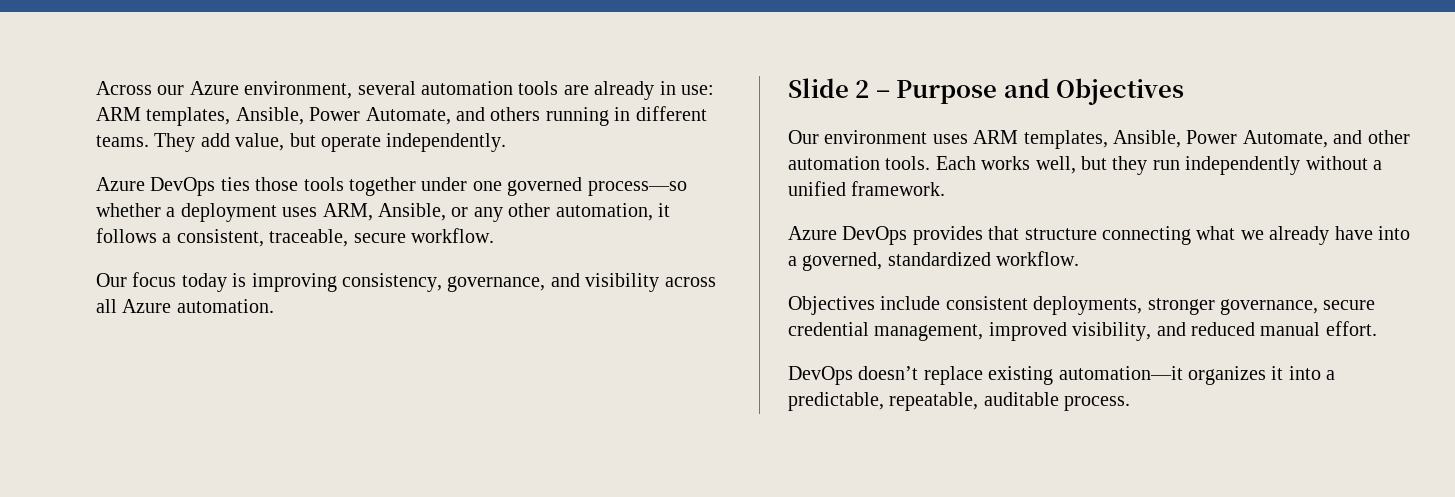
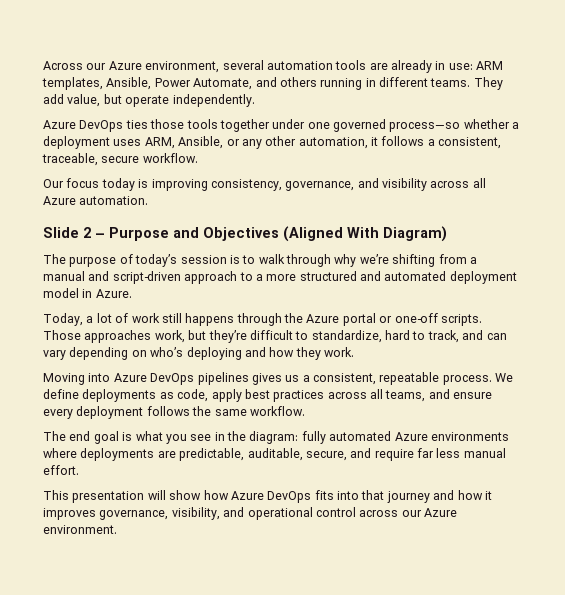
- Slide 2 – Purpose and Objectives
- Our environment uses ARM templates, Ansible, Power Automate, and other automation tools. Each works well, but they run independently without a unified framework.
- Azure DevOps provides that structure connecting what we already have into a governed, standardized workflow.
- Objectives include consistent deployments, stronger governance, secure credential management, improved visibility, and reduced manual effort.
- DevOps doesn’t replace existing automation—it organizes it into a predictable, repeatable, auditable process.
+ Slide 2 – Purpose and Objectives (Aligned With Diagram)
+ The purpose of today’s session is to walk through why we’re shifting from a manual and script‑driven approach to a more structured and automated deployment model in Azure.
+ Today, a lot of work still happens through the Azure portal or one‑off scripts. Those approaches work, but they’re difficult to standardize, hard to track, and can vary depending on who’s deploying and how they work.
+ Moving into Azure DevOps pipelines gives us a consistent, repeatable process. We define deployments as code, apply best practices across all teams, and ensure every deployment follows the same workflow.
+ The end goal is what you see in the diagram: fully automated Azure environments where deployments are predictable, auditable, secure, and require far less manual effort.
+ This presentation will show how Azure DevOps fits into that journey and how it improves governance, visibility, and operational control across our Azure environment.

